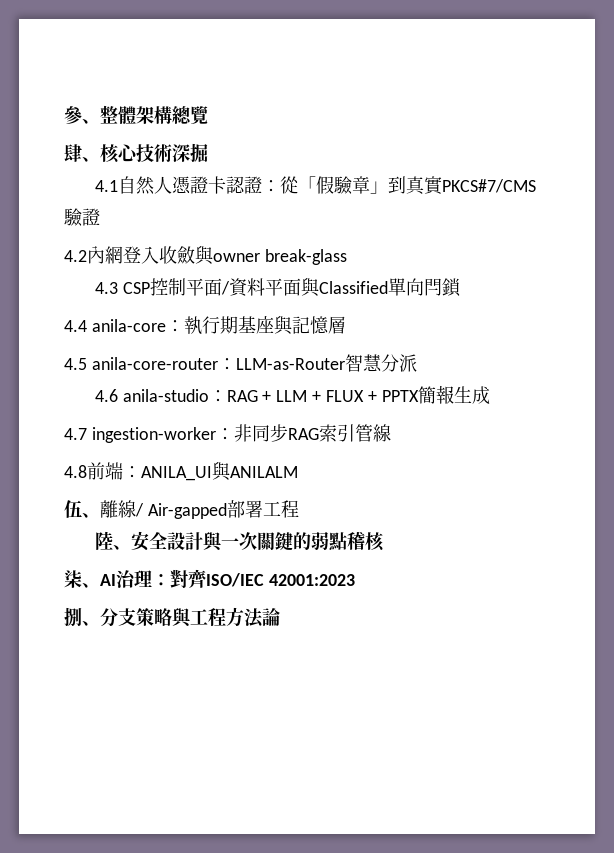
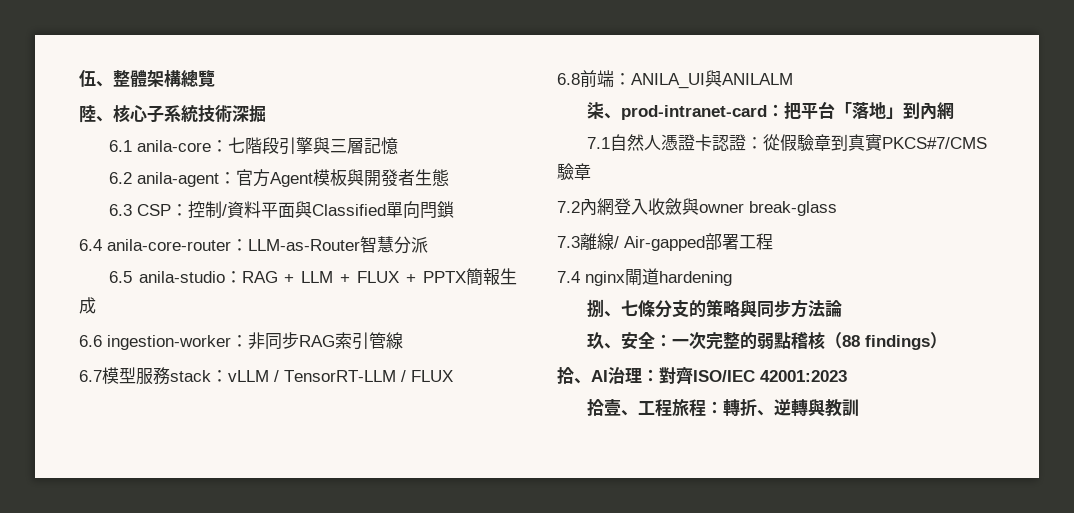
- 參、整體架構總覽
+ 伍、整體架構總覽
- 肆、核心技術深掘
+ 陸、核心子系統技術深掘
- 4.1自然人憑證卡認證：從「假驗章」到真實PKCS#7/CMS驗證
- 4.2內網登入收斂與owner break-glass
- 4.3 CSP控制平面/資料平面與Classified單向閂鎖
+ 6.1 anila-core：七階段引擎與三層記憶
+ 6.2 anila-agent：官方Agent模板與開發者生態
+ 6.3 CSP：控制/資料平面與Classified單向閂鎖
- 4.4 anila-core：執行期基座與記憶層
- 4.5 anila-core-router：LLM-as-Router智慧分派
+ 6.4 anila-core-router：LLM-as-Router智慧分派
- 4.6 anila-studio：RAG + LLM + FLUX + PPTX簡報生成
+ 6.5 anila-studio：RAG + LLM + FLUX + PPTX簡報生成
- 4.7 ingestion-worker：非同步RAG索引管線
+ 6.6 ingestion-worker：非同步RAG索引管線
- 4.8前端：ANILA_UI與ANILALM
- 伍、離線/ Air-gapped部署工程
+ 6.7模型服務stack：vLLM / TensorRT-LLM / FLUX
+ 6.8前端：ANILA_UI與ANILALM
+ 柒、prod-intranet-card：把平台「落地」到內網
+ 7.1自然人憑證卡認證：從假驗章到真實PKCS#7/CMS驗章
+ 7.2內網登入收斂與owner break-glass
+ 7.3離線/ Air-gapped部署工程
- 陸、安全設計與一次關鍵的弱點稽核
- 柒、AI治理：對齊ISO/IEC 42001:2023
+ 7.4 nginx閘道hardening
+ 捌、七條分支的策略與同步方法論
+ 玖、安全：一次完整的弱點稽核（88 findings）
+ 拾、AI治理：對齊ISO/IEC 42001:2023
- 捌、分支策略與工程方法論
+ 拾壹、工程旅程：轉折、逆轉與教訓

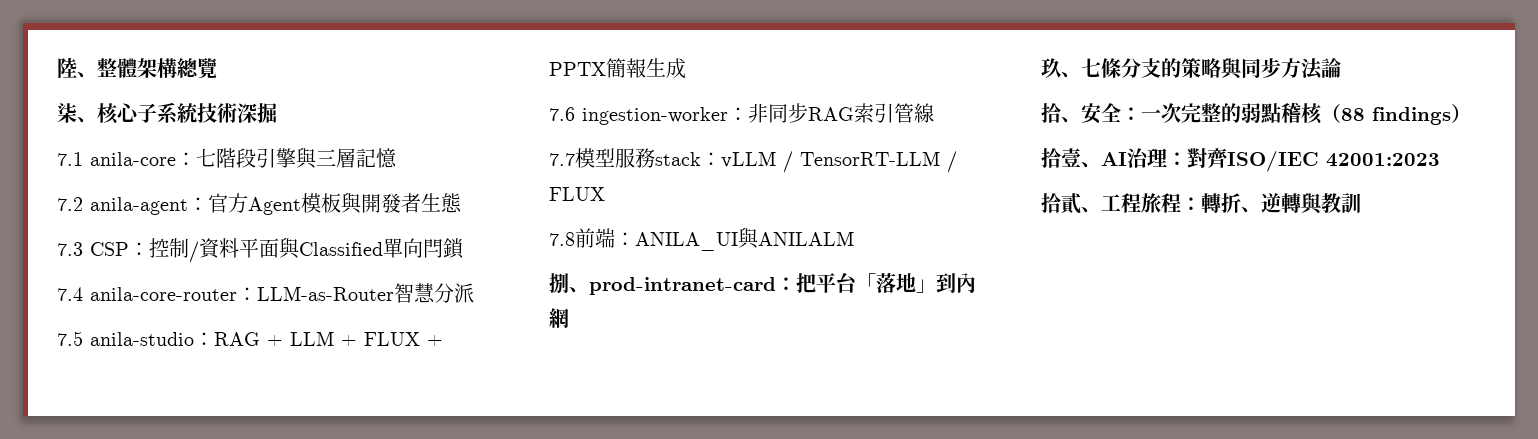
- 伍、整體架構總覽
+ 陸、整體架構總覽
- 陸、核心子系統技術深掘
+ 柒、核心子系統技術深掘
- 6.1 anila-core：七階段引擎與三層記憶
+ 7.1 anila-core：七階段引擎與三層記憶
- 6.2 anila-agent：官方Agent模板與開發者生態
+ 7.2 anila-agent：官方Agent模板與開發者生態
- 6.3 CSP：控制/資料平面與Classified單向閂鎖
+ 7.3 CSP：控制/資料平面與Classified單向閂鎖
- 6.4 anila-core-router：LLM-as-Router智慧分派
+ 7.4 anila-core-router：LLM-as-Router智慧分派
- 6.5 anila-studio：RAG + LLM + FLUX + PPTX簡報生成
+ 7.5 anila-studio：RAG + LLM + FLUX + PPTX簡報生成
- 6.6 ingestion-worker：非同步RAG索引管線
+ 7.6 ingestion-worker：非同步RAG索引管線
- 6.7模型服務stack：vLLM / TensorRT-LLM / FLUX
+ 7.7模型服務stack：vLLM / TensorRT-LLM / FLUX
- 6.8前端：ANILA_UI與ANILALM
+ 7.8前端：ANILA_UI與ANILALM
- 柒、prod-intranet-card：把平台「落地」到內網
+ 捌、prod-intranet-card：把平台「落地」到內網
- 7.1自然人憑證卡認證：從假驗章到真實PKCS#7/CMS驗章
- 7.2內網登入收斂與owner break-glass
- 7.3離線/ Air-gapped部署工程
- 7.4 nginx閘道hardening
- 捌、七條分支的策略與同步方法論
+ 玖、七條分支的策略與同步方法論
- 玖、安全：一次完整的弱點稽核（88 findings）
+ 拾、安全：一次完整的弱點稽核（88 findings）
- 拾、AI治理：對齊ISO/IEC 42001:2023
+ 拾壹、AI治理：對齊ISO/IEC 42001:2023
- 拾壹、工程旅程：轉折、逆轉與教訓
+ 拾貳、工程旅程：轉折、逆轉與教訓

